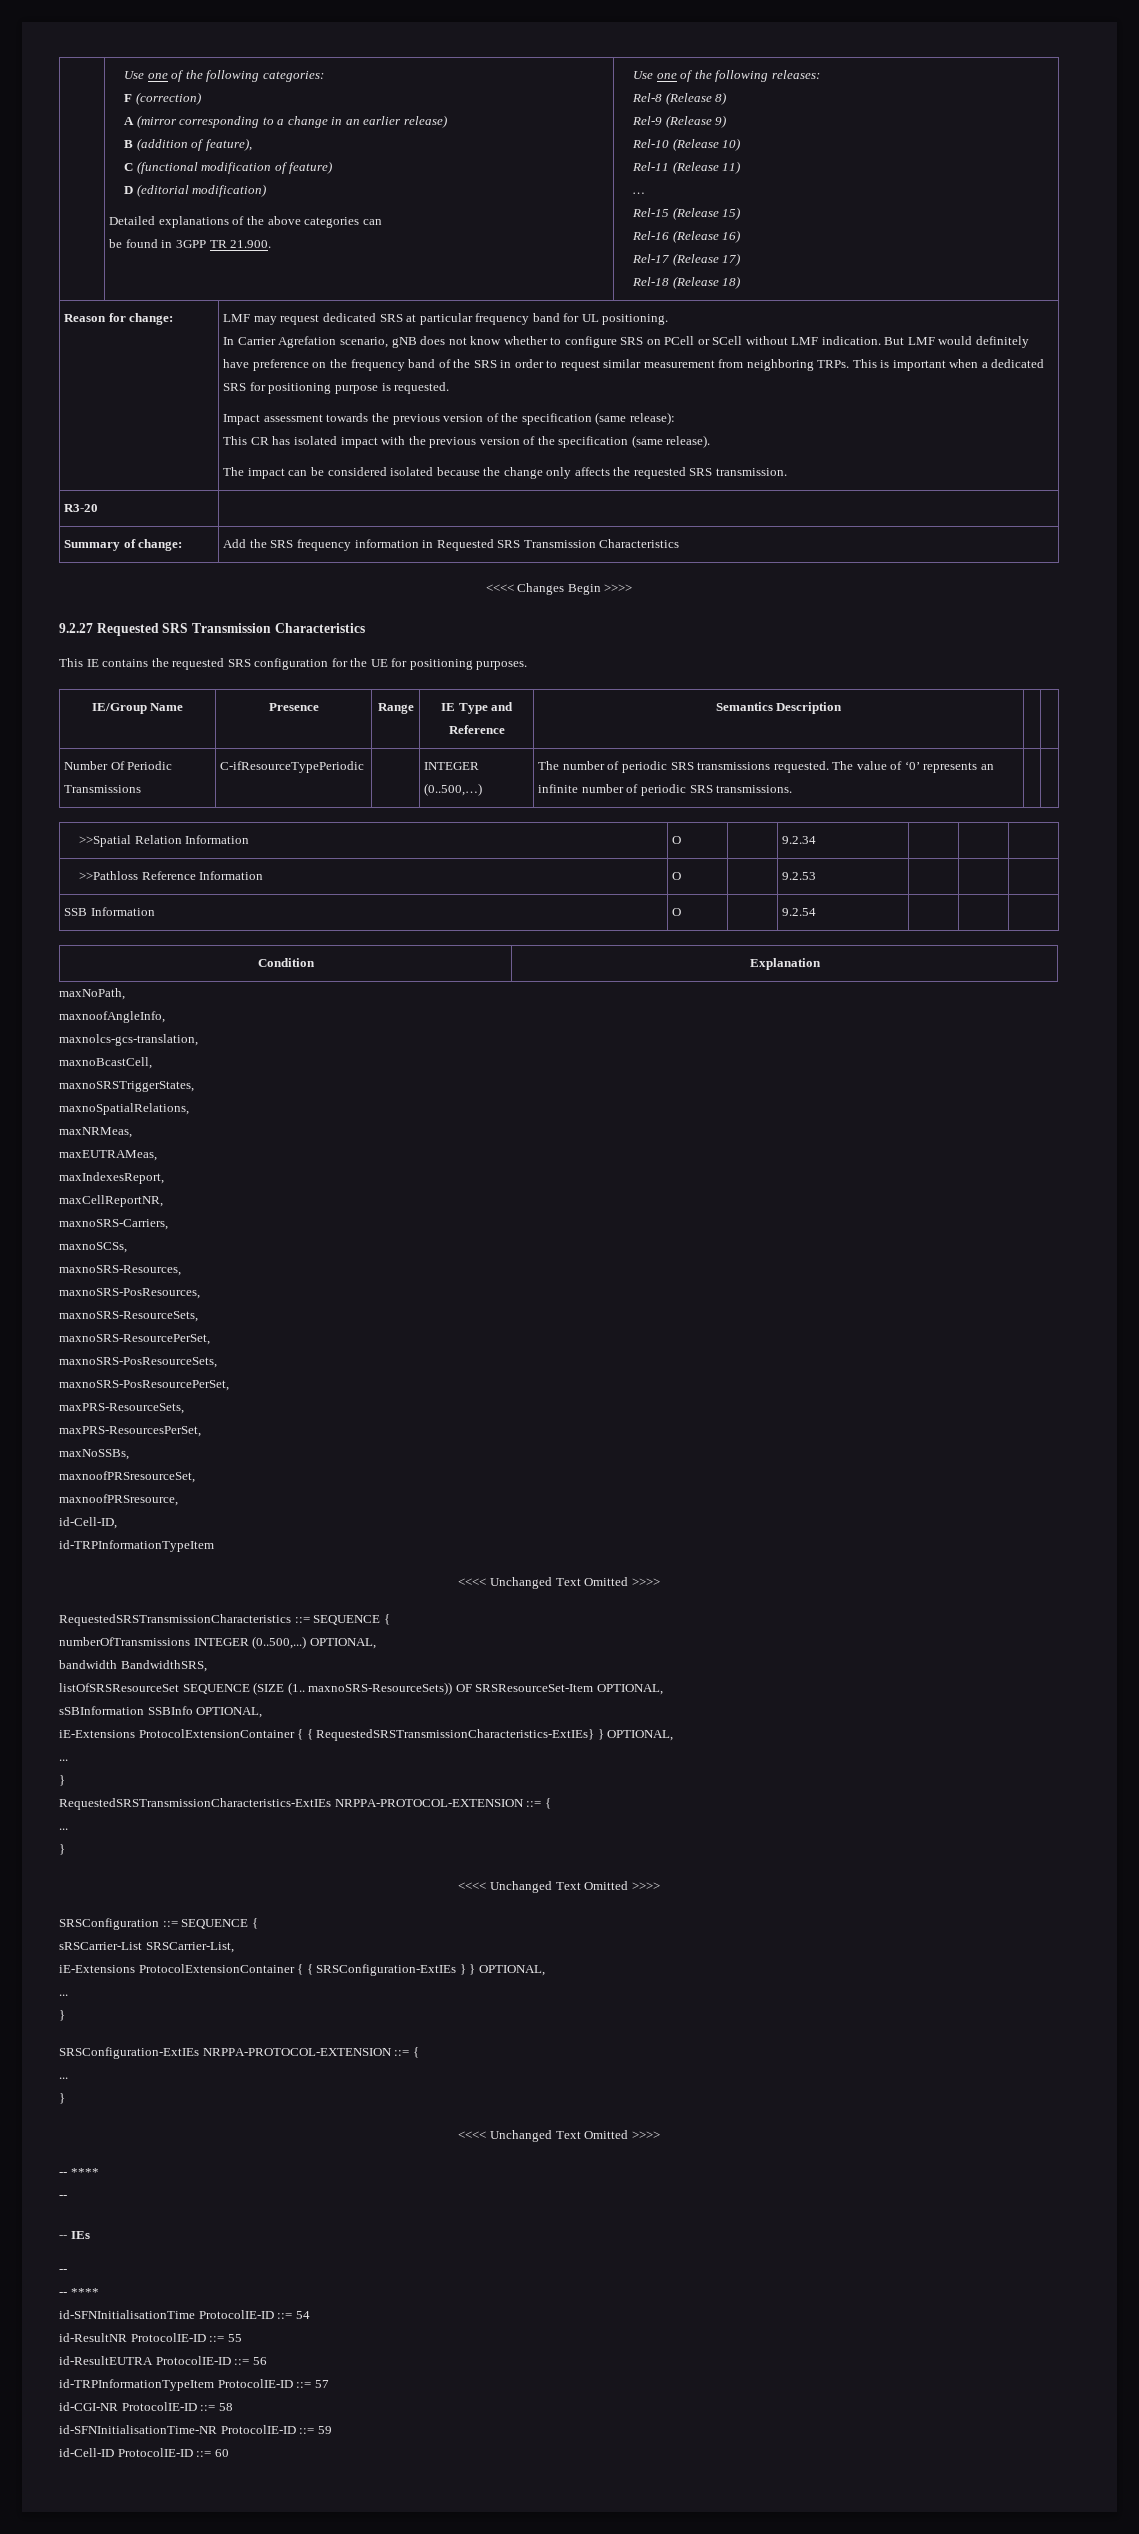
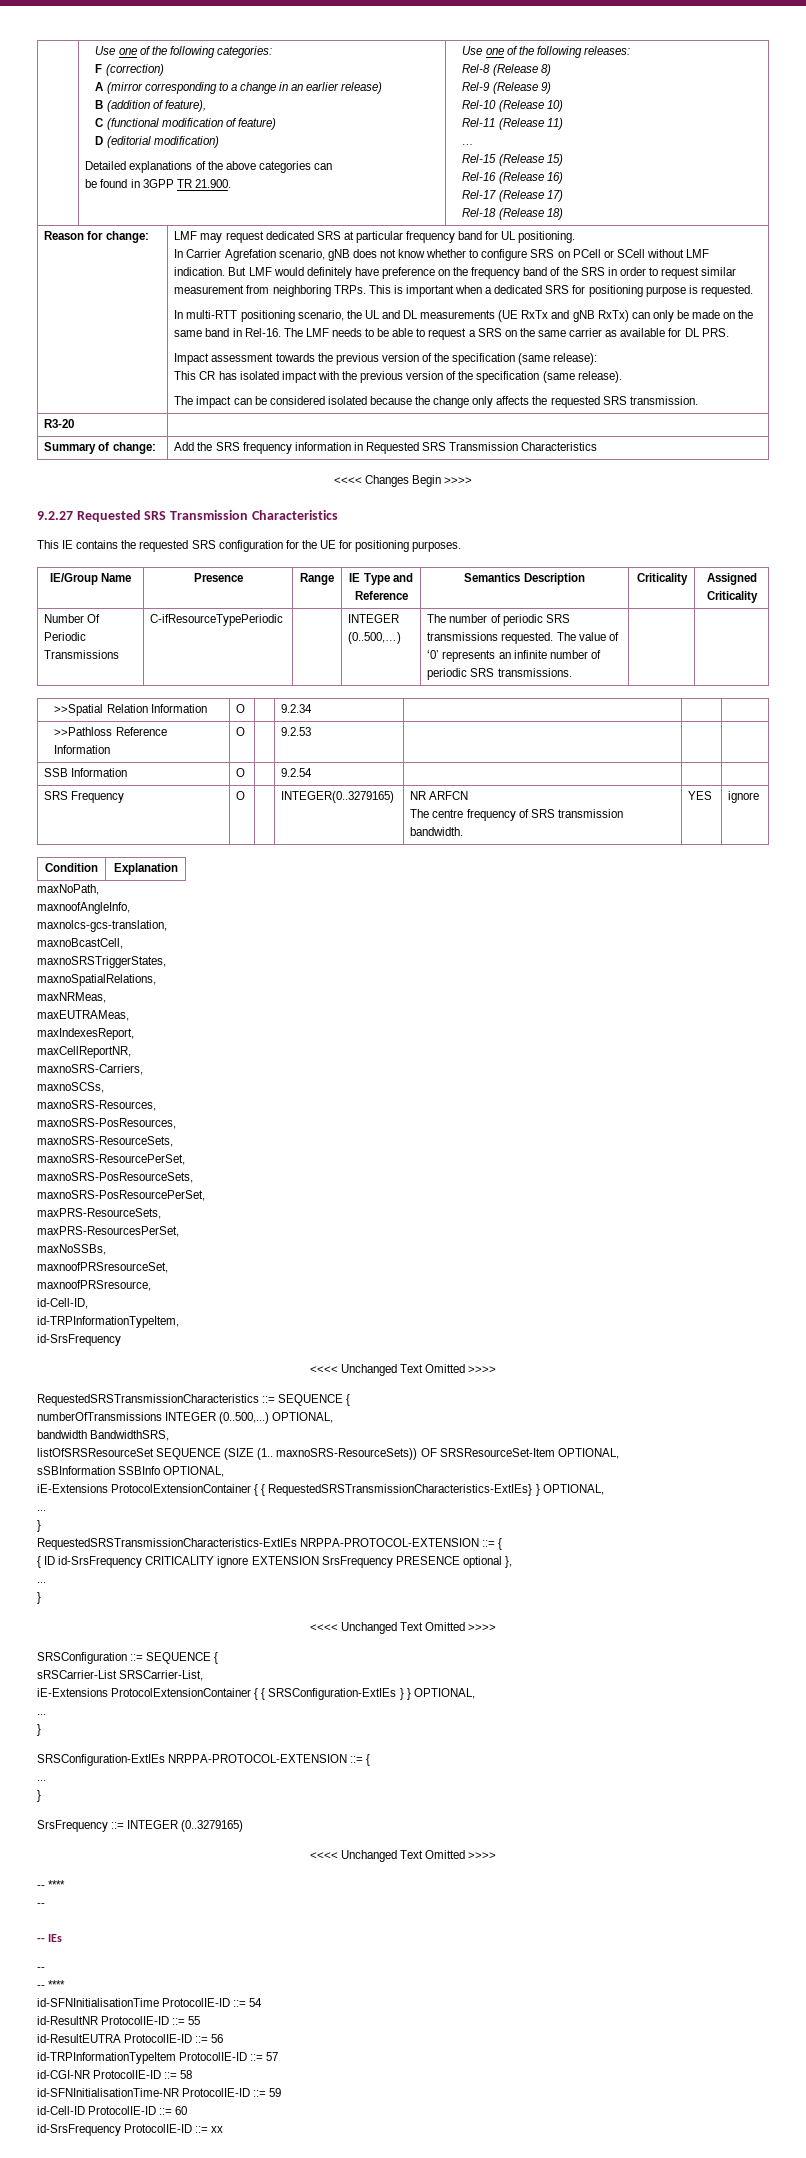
+ In multi-RTT positioning scenario, the UL and DL measurements (UE RxTx and gNB RxTx) can only be made on the same band in Rel-16. The LMF needs to be able to request a SRS on the same carrier as available for DL PRS.
- IE/Group Name | Presence | Range | IE Type and Reference | Semantics Description | |
+ IE/Group Name | Presence | Range | IE Type and Reference | Semantics Description | Criticality | Assigned Criticality
+ SRS Frequency | O | | INTEGER(0..3279165) | NR ARFCN
+ The centre frequency of SRS transmission bandwidth. | YES | ignore
  id-Cell-ID,
- id-TRPInformationTypeItem
+ id-TRPInformationTypeItem,
+ id-SrsFrequency
+ { ID id-SrsFrequency CRITICALITY ignore EXTENSION SrsFrequency PRESENCE optional },
+ SrsFrequency ::= INTEGER (0..3279165)
+ id-SrsFrequency ProtocolIE-ID ::= xx

